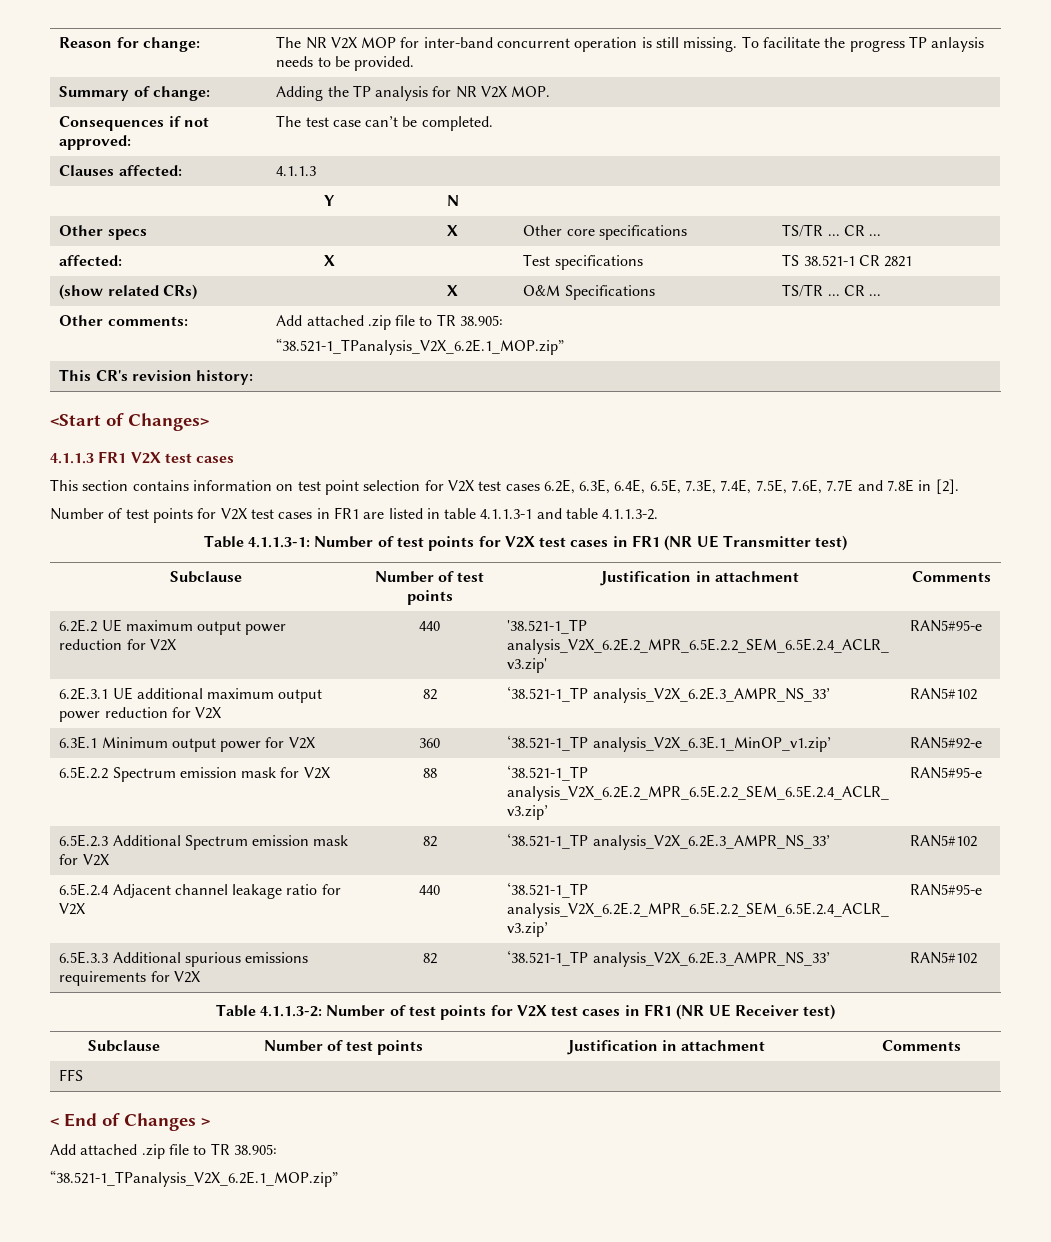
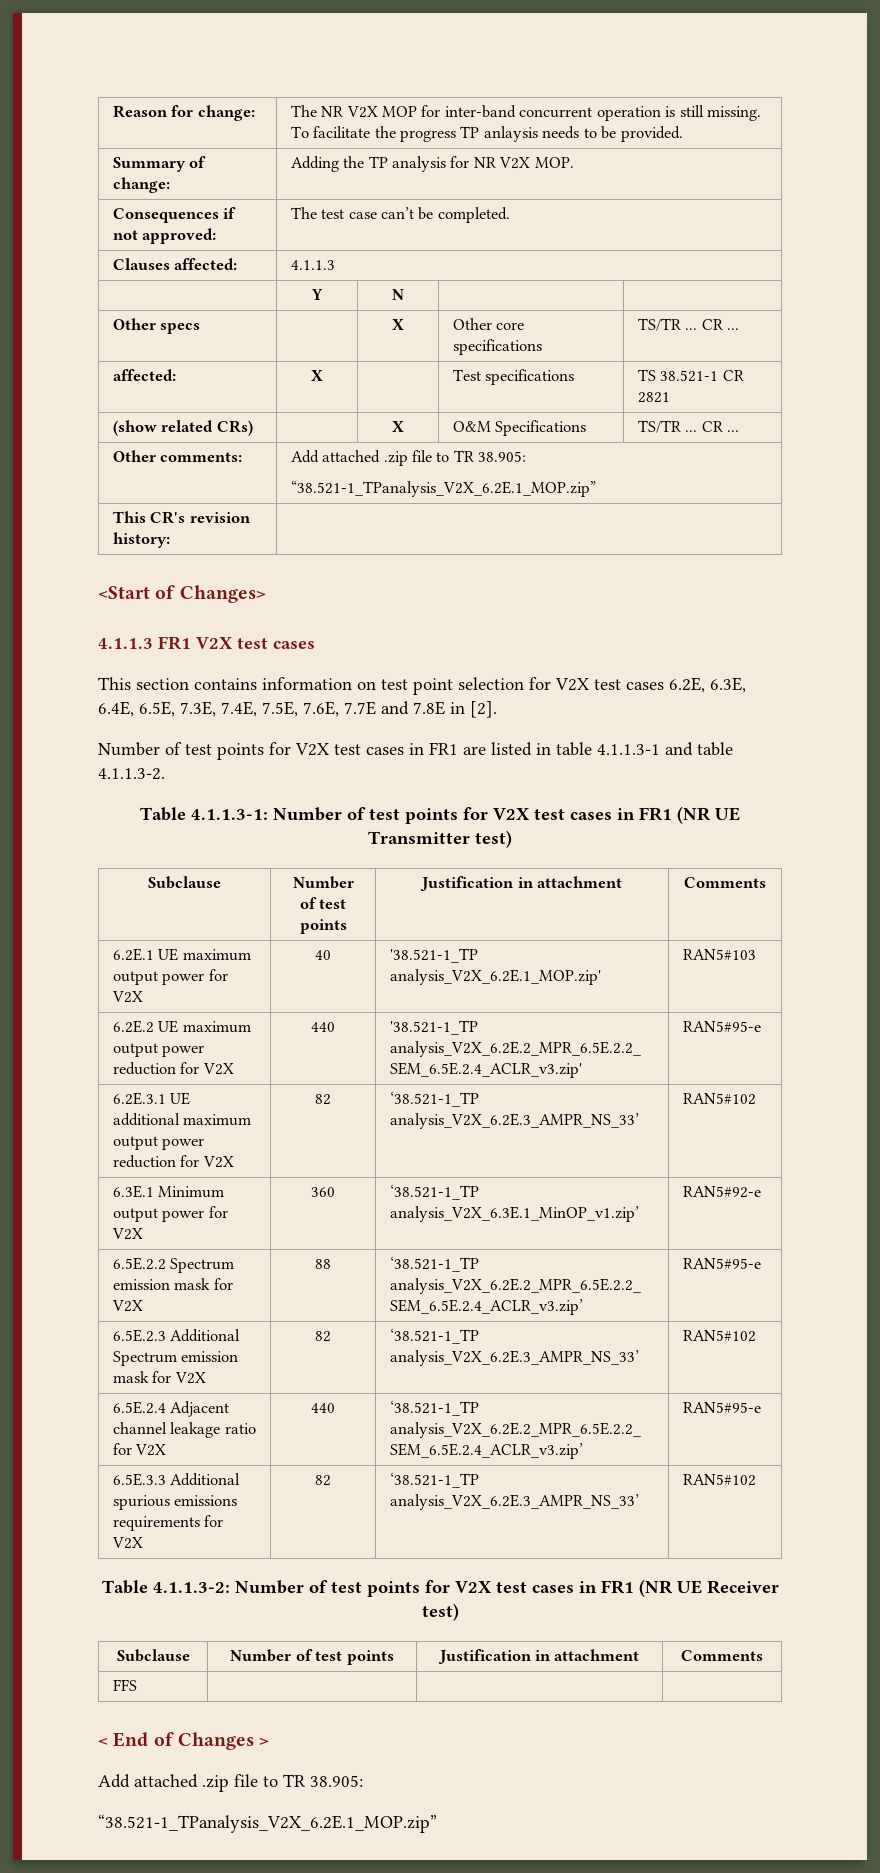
+ 6.2E.1 UE maximum output power for V2X | 40 | '38.521-1_TP analysis_V2X_6.2E.1_MOP.zip' | RAN5#103

